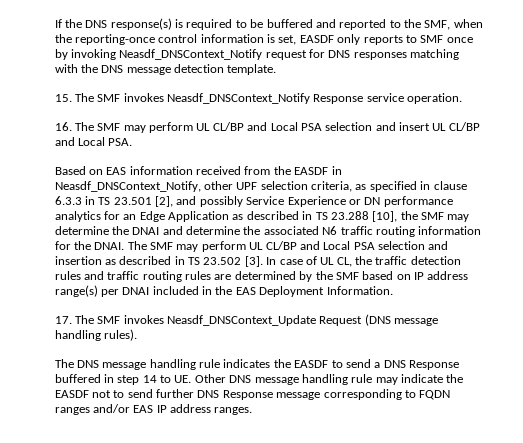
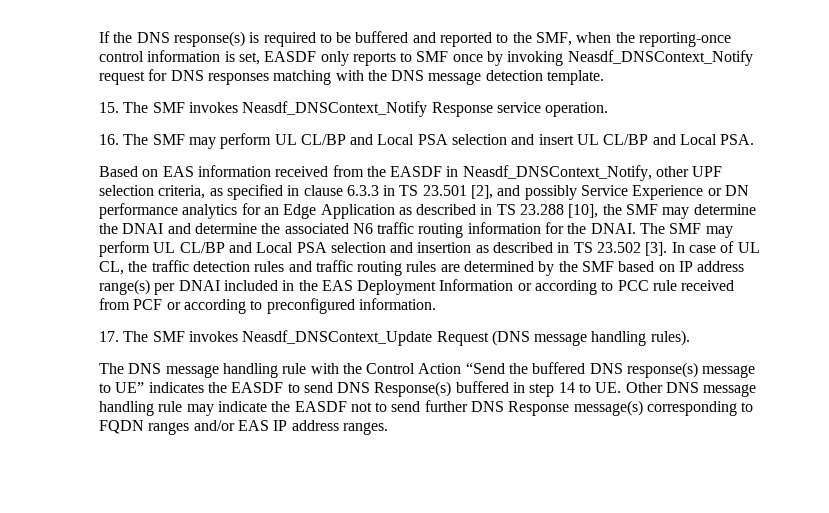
- In case of UL CL, the traffic detection rules and traffic routing rules are determined by the SMF based on IP address range(s) per DNAI included in the EAS Deployment Information.
+ In case of UL CL, the traffic detection rules and traffic routing rules are determined by the SMF based on IP address range(s) per DNAI included in the EAS Deployment Information or according to PCC rule received from PCF or according to preconfigured information.
- The DNS message handling rule indicates the EASDF to send a DNS Response buffered in step 14 to UE. Other DNS message handling rule may indicate the EASDF not to send further DNS Response message corresponding to FQDN ranges and/or EAS IP address ranges.
+ The DNS message handling rule with the Control Action “Send the buffered DNS response(s) message to UE” indicates the EASDF to send DNS Response(s) buffered in step 14 to UE. Other DNS message handling rule may indicate the EASDF not to send further DNS Response message(s) corresponding to FQDN ranges and/or EAS IP address ranges.

